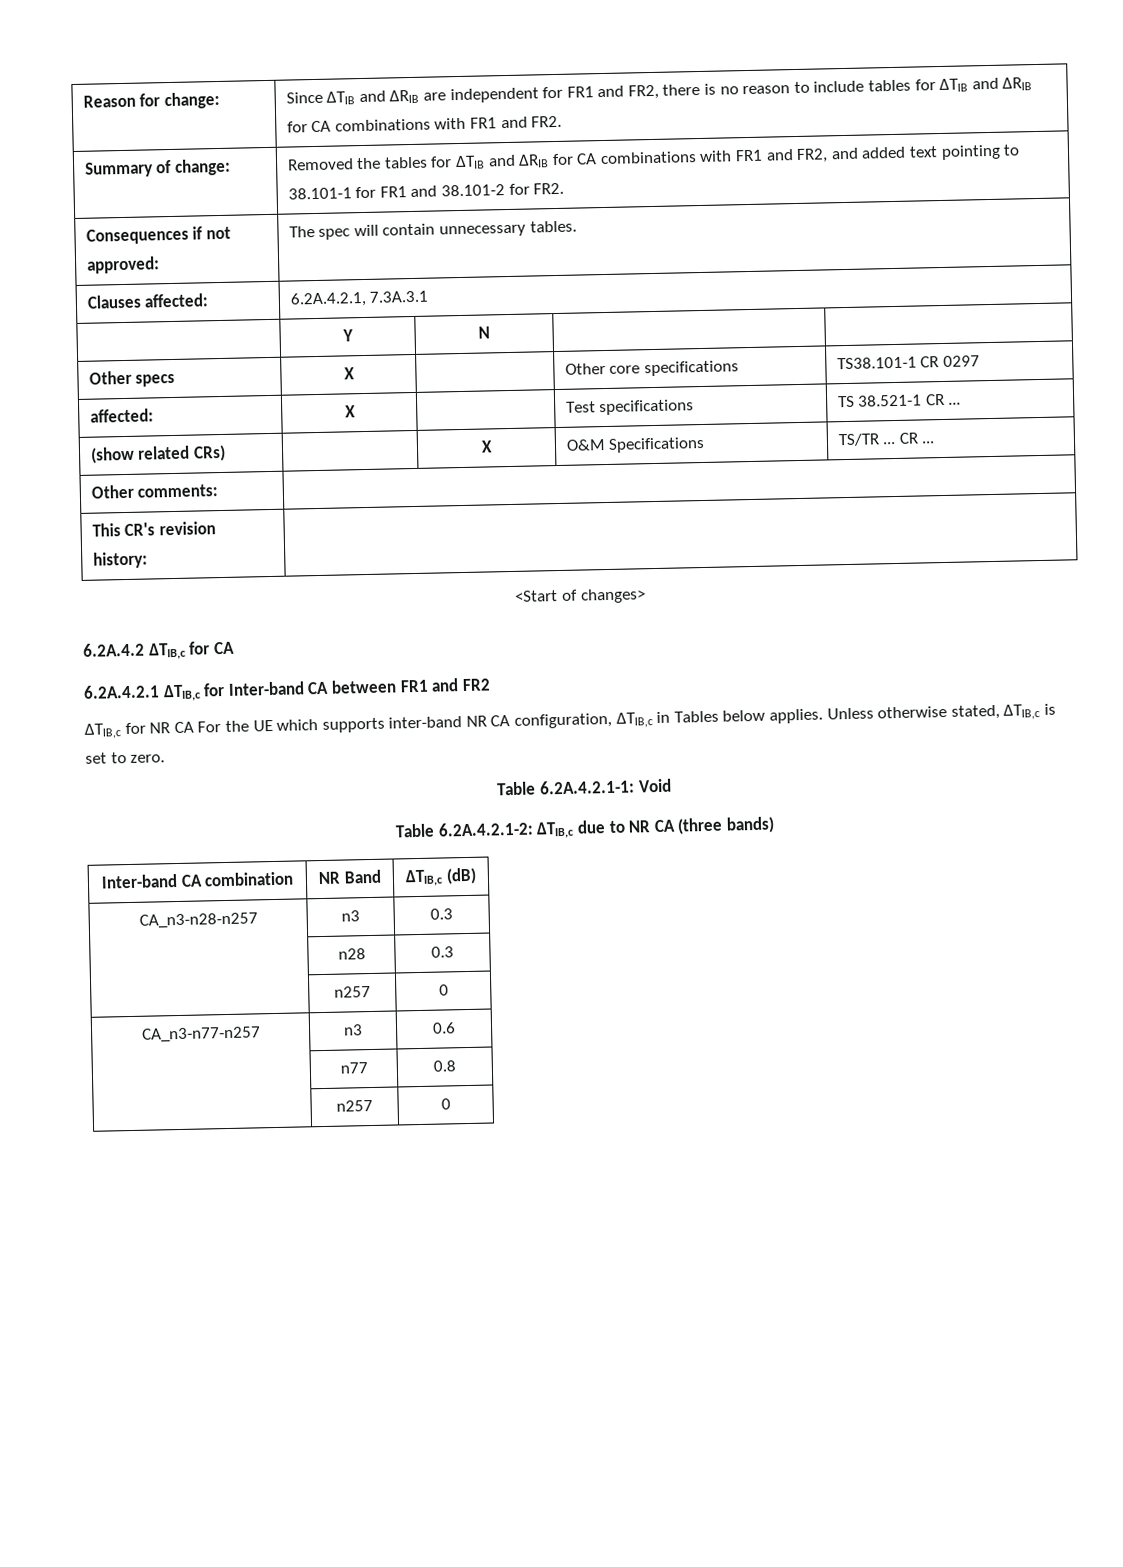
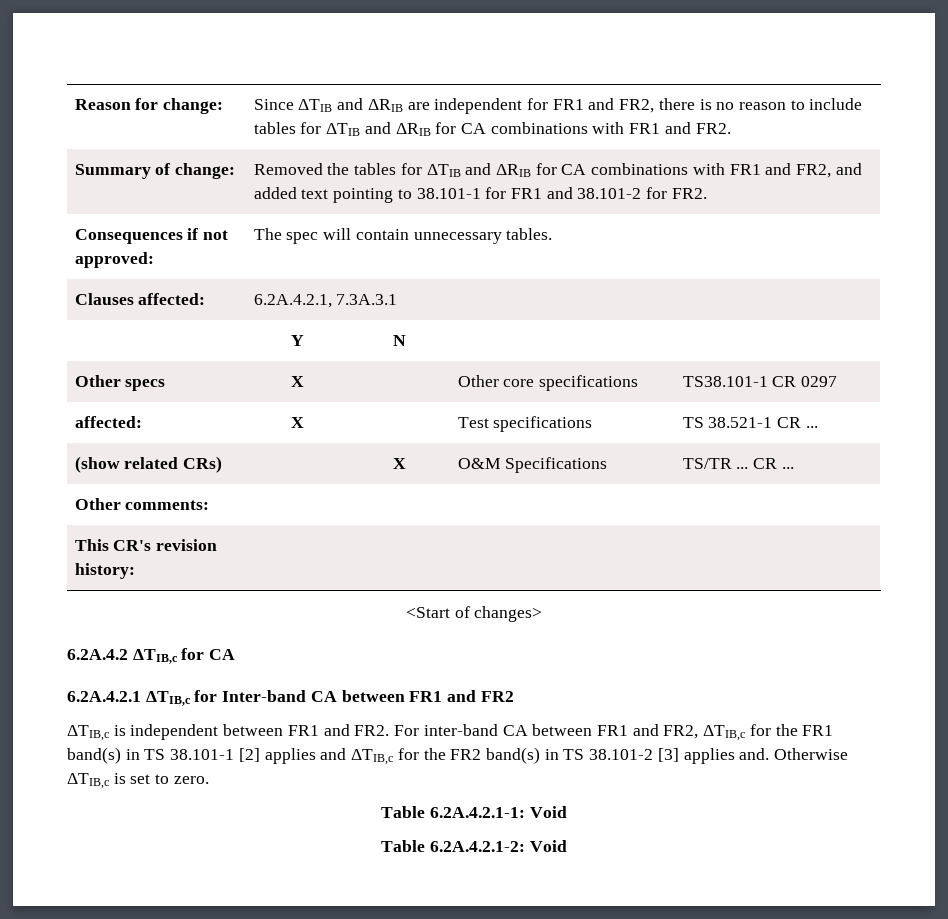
- ΔTIB,c for NR CA For the UE which supports inter-band NR CA configuration, ΔTIB,c in Tables below applies. Unless otherwise stated, ΔTIB,c is set to zero.
+ ΔTIB,c is independent between FR1 and FR2. For inter-band CA between FR1 and FR2, ΔTIB,c for the FR1 band(s) in TS 38.101-1 [2] applies and ΔTIB,c for the FR2 band(s) in TS 38.101-2 [3] applies and. Otherwise ΔTIB,c is set to zero.
- Table 6.2A.4.2.1-2: ΔTIB,c due to NR CA (three bands)
- Inter-band CA combination | NR Band | ΔTIB,c (dB)
- CA_n3-n28-n257 | n3 | 0.3
- | n28 | 0.3
- | n257 | 0
- CA_n3-n77-n257 | n3 | 0.6
- | n77 | 0.8
- | n257 | 0
+ Table 6.2A.4.2.1-2: Void

